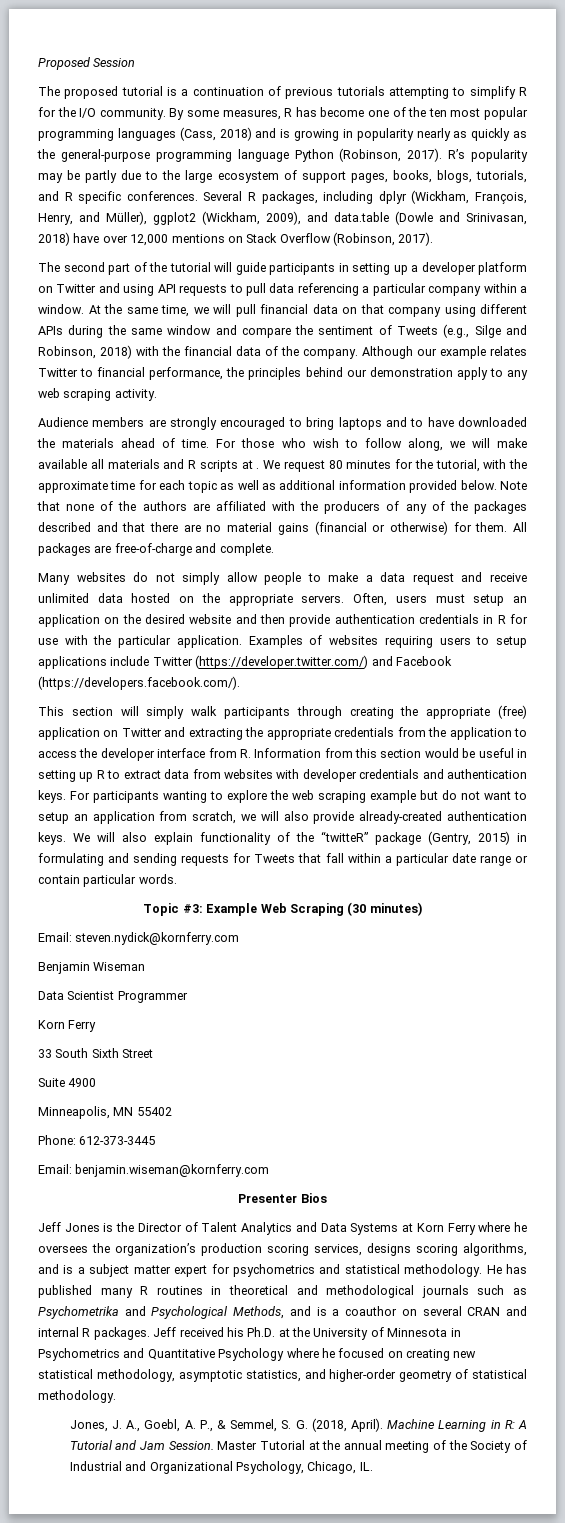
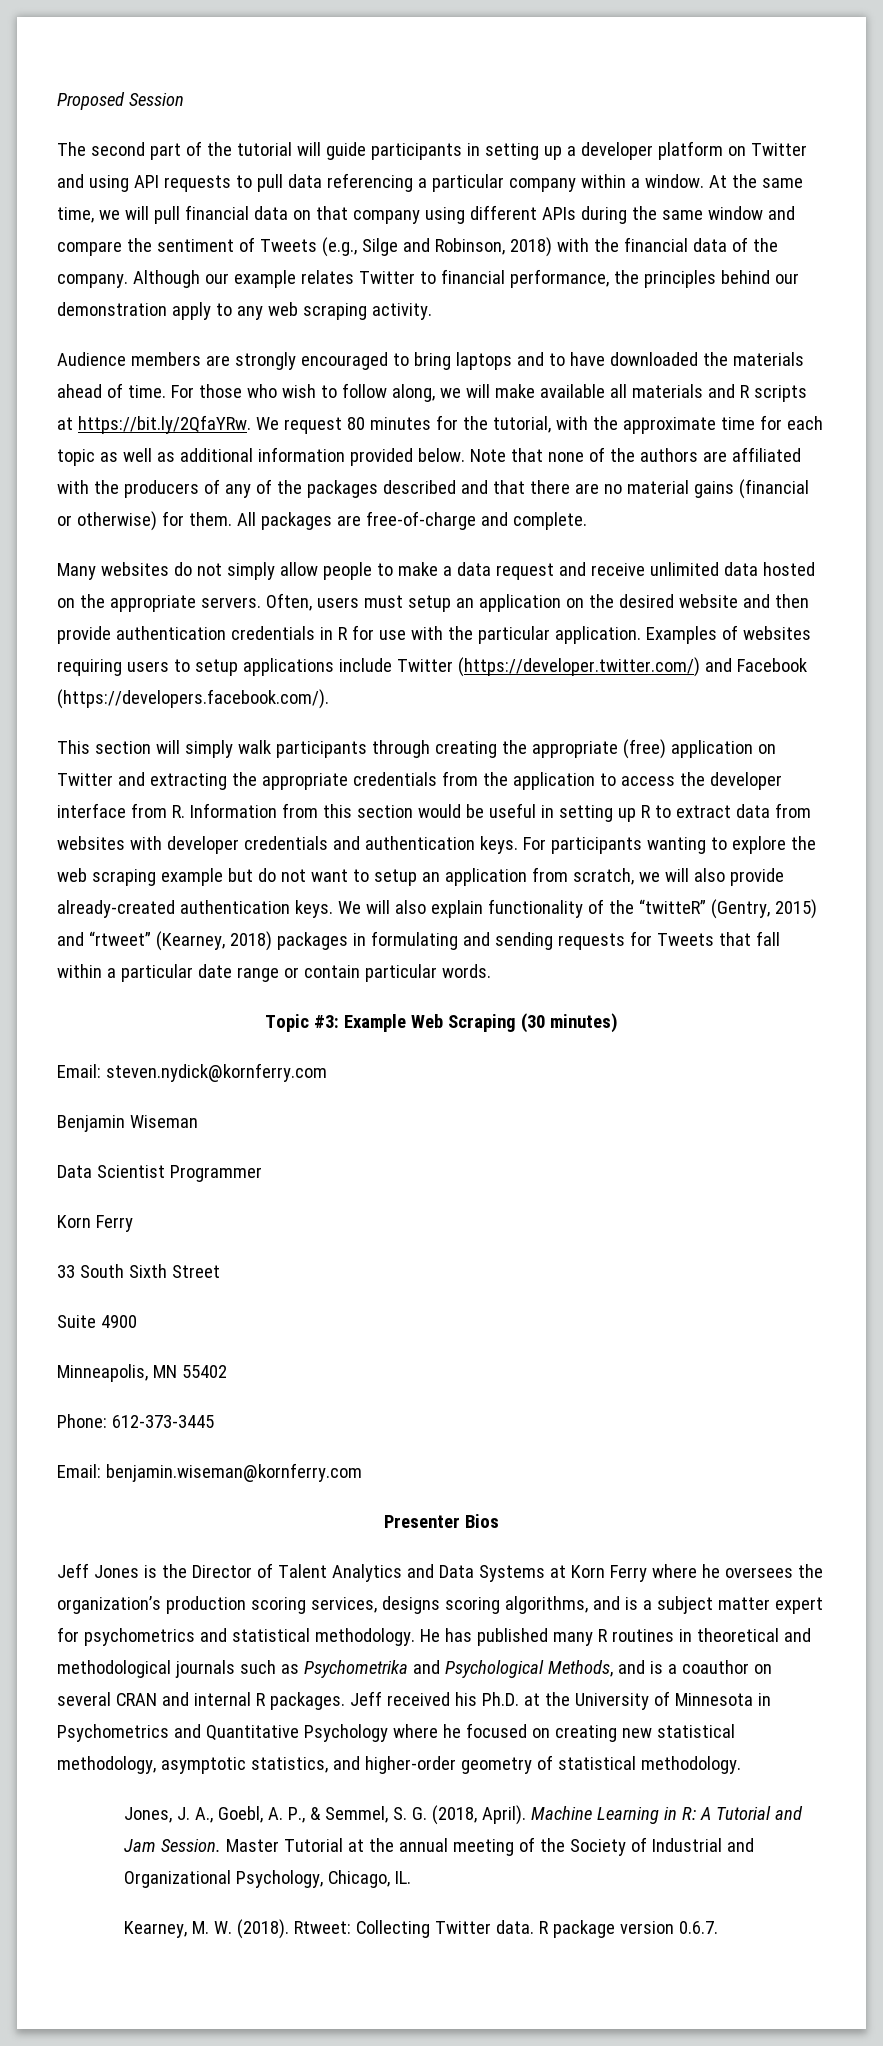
- The proposed tutorial is a continuation of previous tutorials attempting to simplify R for the I/O community. By some measures, R has become one of the ten most popular programming languages (Cass, 2018) and is growing in popularity nearly as quickly as the general-purpose programming language Python (Robinson, 2017). R’s popularity may be partly due to the large ecosystem of support pages, books, blogs, tutorials, and R specific conferences. Several R packages, including dplyr (Wickham, François, Henry, and Müller), ggplot2 (Wickham, 2009), and data.table (Dowle and Srinivasan, 2018) have over 12,000 mentions on Stack Overflow (Robinson, 2017).
- For those who wish to follow along, we will make available all materials and R scripts at . We request 80 minutes for the tutorial, with the approximate time for each topic as well as additional information provided below.
+ For those who wish to follow along, we will make available all materials and R scripts at https://bit.ly/2QfaYRw. We request 80 minutes for the tutorial, with the approximate time for each topic as well as additional information provided below.
- We will also explain functionality of the “twitteR” package (Gentry, 2015) in formulating and sending requests for Tweets that fall within a particular date range or contain particular words.
+ We will also explain functionality of the “twitteR” (Gentry, 2015) and “rtweet” (Kearney, 2018) packages in formulating and sending requests for Tweets that fall within a particular date range or contain particular words.
+ Kearney, M. W. (2018). Rtweet: Collecting Twitter data. R package version 0.6.7.

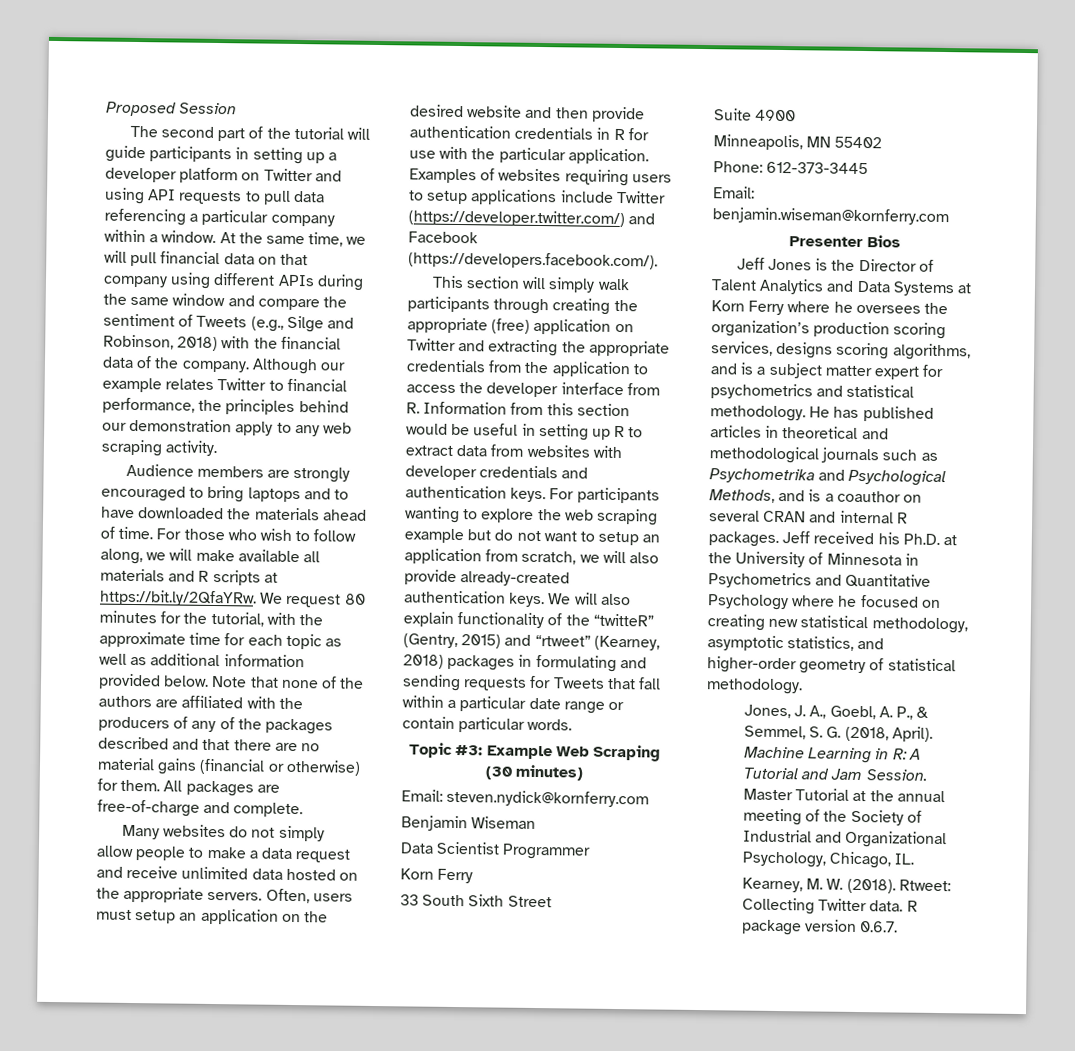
- He has published many R routines in theoretical and methodological journals such as Psychometrika and Psychological Methods, and is a coauthor on several CRAN and internal R packages.
+ He has published articles in theoretical and methodological journals such as Psychometrika and Psychological Methods, and is a coauthor on several CRAN and internal R packages.

